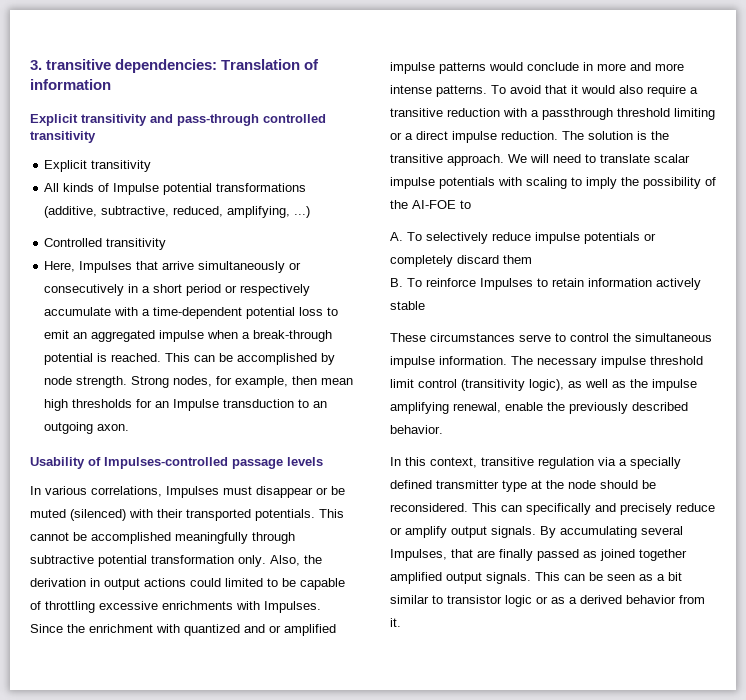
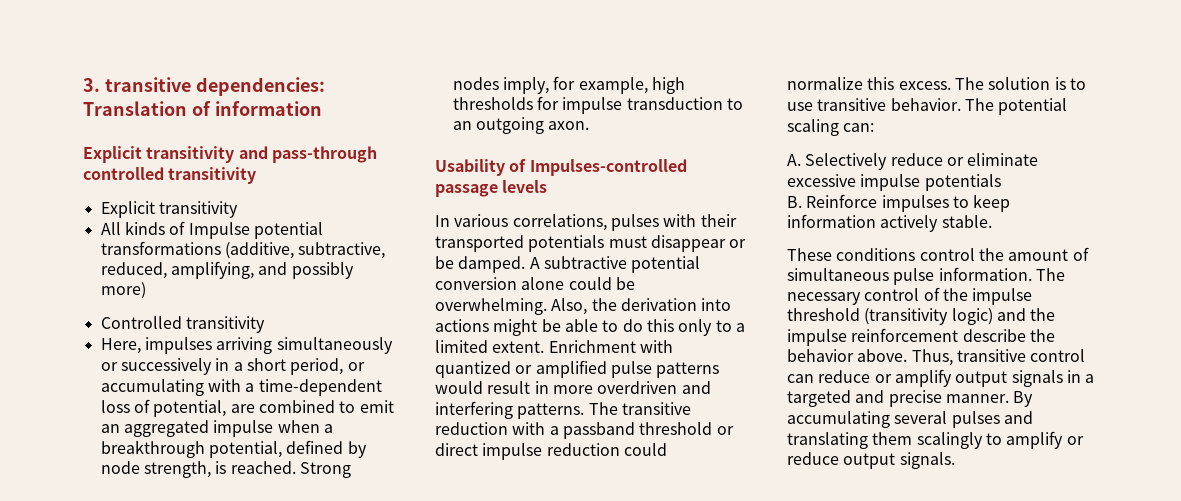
- All kinds of Impulse potential transformations (additive, subtractive, reduced, amplifying, ...)
+ All kinds of Impulse potential transformations (additive, subtractive, reduced, amplifying, and possibly more)
- Here, Impulses that arrive simultaneously or consecutively in a short period or respectively accumulate with a time-dependent potential loss to emit an aggregated impulse when a break-through potential is reached. This can be accomplished by node strength. Strong nodes, for example, then mean high thresholds for an Impulse transduction to an outgoing axon.
+ Here, impulses arriving simultaneously or successively in a short period, or accumulating with a time-dependent loss of potential, are combined to emit an aggregated impulse when a breakthrough potential, defined by node strength, is reached. Strong nodes imply, for example, high thresholds for impulse transduction to an outgoing axon.
- In various correlations, Impulses must disappear or be muted (silenced) with their transported potentials. This cannot be accomplished meaningfully through subtractive potential transformation only. Also, the derivation in output actions could limited to be capable of throttling excessive enrichments with Impulses. Since the enrichment with quantized and or amplified impulse patterns would conclude in more and more intense patterns. To avoid that it would also require a transitive reduction with a passthrough threshold limiting or a direct impulse reduction. The solution is the transitive approach. We will need to translate scalar impulse potentials with scaling to imply the possibility of the AI-FOE to
- A. To selectively reduce impulse potentials or completely discard them
- B. To reinforce Impulses to retain information actively stable
+ In various correlations, pulses with their transported potentials must disappear or be damped. A subtractive potential conversion alone could be overwhelming. Also, the derivation into actions might be able to do this only to a limited extent. Enrichment with quantized or amplified pulse patterns would result in more overdriven and interfering patterns. The transitive reduction with a passband threshold or direct impulse reduction could normalize this excess. The solution is to use transitive behavior. The potential scaling can:
+ A. Selectively reduce or eliminate excessive impulse potentials
+ B. Reinforce impulses to keep information actively stable.
- These circumstances serve to control the simultaneous impulse information. The necessary impulse threshold limit control (transitivity logic), as well as the impulse amplifying renewal, enable the previously described behavior.
- In this context, transitive regulation via a specially defined transmitter type at the node should be reconsidered. This can specifically and precisely reduce or amplify output signals. By accumulating several Impulses, that are finally passed as joined together amplified output signals. This can be seen as a bit similar to transistor logic or as a derived behavior from it.
+ These conditions control the amount of simultaneous pulse information. The necessary control of the impulse threshold (transitivity logic) and the impulse reinforcement describe the behavior above. Thus, transitive control can reduce or amplify output signals in a targeted and precise manner. By accumulating several pulses and translating them scalingly to amplify or reduce output signals.

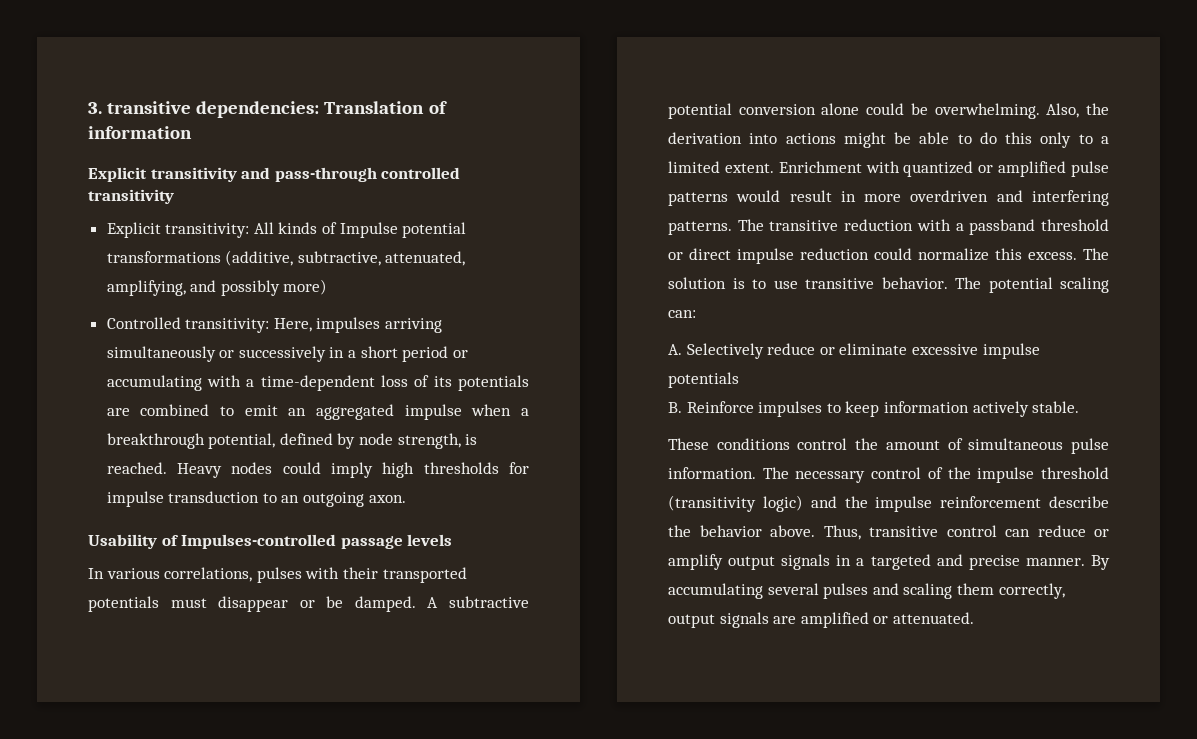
  Explicit transitivity and pass-through controlled transitivity
- Explicit transitivity
- All kinds of Impulse potential transformations (additive, subtractive, reduced, amplifying, and possibly more)
+ Explicit transitivity: All kinds of Impulse potential transformations (additive, subtractive, attenuated, amplifying, and possibly more)
- Controlled transitivity
- Here, impulses arriving simultaneously or successively in a short period, or accumulating with a time-dependent loss of potential, are combined to emit an aggregated impulse when a breakthrough potential, defined by node strength, is reached.
+ Controlled transitivity: Here, impulses arriving simultaneously or successively in a short period or accumulating with a time-dependent loss of its potentials are combined to emit an aggregated impulse when a breakthrough potential, defined by node strength, is reached.
- Strong nodes imply, for example, high thresholds for impulse transduction to an outgoing axon.
+ Heavy nodes could imply high thresholds for impulse transduction to an outgoing axon.
- By accumulating several pulses and translating them scalingly to amplify or reduce output signals.
+ By accumulating several pulses and scaling them correctly, output signals are amplified or attenuated.

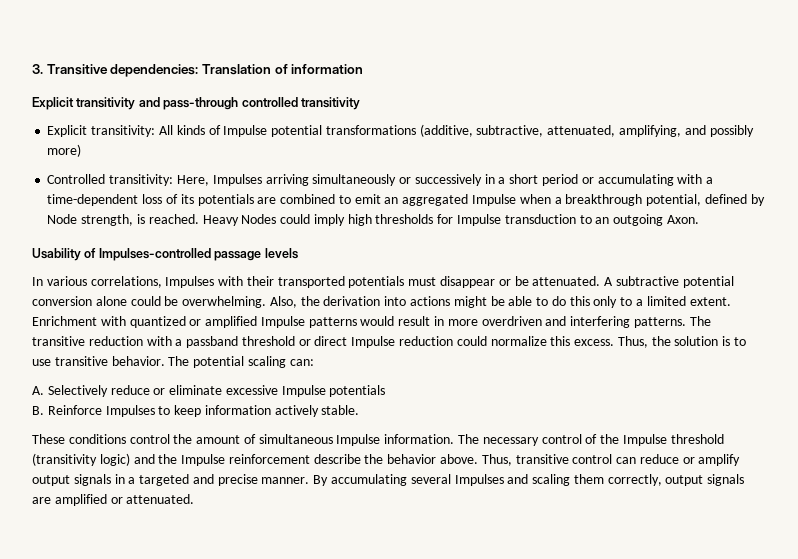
- 3. transitive dependencies: Translation of information
+ 3. Transitive dependencies: Translation of information
- Controlled transitivity: Here, impulses arriving simultaneously or successively in a short period or accumulating with a time-dependent loss of its potentials are combined to emit an aggregated impulse when a breakthrough potential, defined by node strength, is reached.
+ Controlled transitivity: Here, Impulses arriving simultaneously or successively in a short period or accumulating with a time-dependent loss of its potentials are combined to emit an aggregated Impulse when a breakthrough potential, defined by Node strength, is reached.
- Heavy nodes could imply high thresholds for impulse transduction to an outgoing axon.
+ Heavy Nodes could imply high thresholds for Impulse transduction to an outgoing Axon.
- In various correlations, pulses with their transported potentials must disappear or be damped.
+ In various correlations, Impulses with their transported potentials must disappear or be attenuated.
- Enrichment with quantized or amplified pulse patterns would result in more overdriven and interfering patterns.
+ Enrichment with quantized or amplified Impulse patterns would result in more overdriven and interfering patterns.
- The transitive reduction with a passband threshold or direct impulse reduction could normalize this excess.
+ The transitive reduction with a passband threshold or direct Impulse reduction could normalize this excess.
- The solution is to use transitive behavior.
+ Thus, the solution is to use transitive behavior.
- A. Selectively reduce or eliminate excessive impulse potentials
+ A. Selectively reduce or eliminate excessive Impulse potentials
- B. Reinforce impulses to keep information actively stable.
+ B. Reinforce Impulses to keep information actively stable.
- These conditions control the amount of simultaneous pulse information.
+ These conditions control the amount of simultaneous Impulse information.
- The necessary control of the impulse threshold (transitivity logic) and the impulse reinforcement describe the behavior above.
+ The necessary control of the Impulse threshold (transitivity logic) and the Impulse reinforcement describe the behavior above.
- By accumulating several pulses and scaling them correctly, output signals are amplified or attenuated.
+ By accumulating several Impulses and scaling them correctly, output signals are amplified or attenuated.

